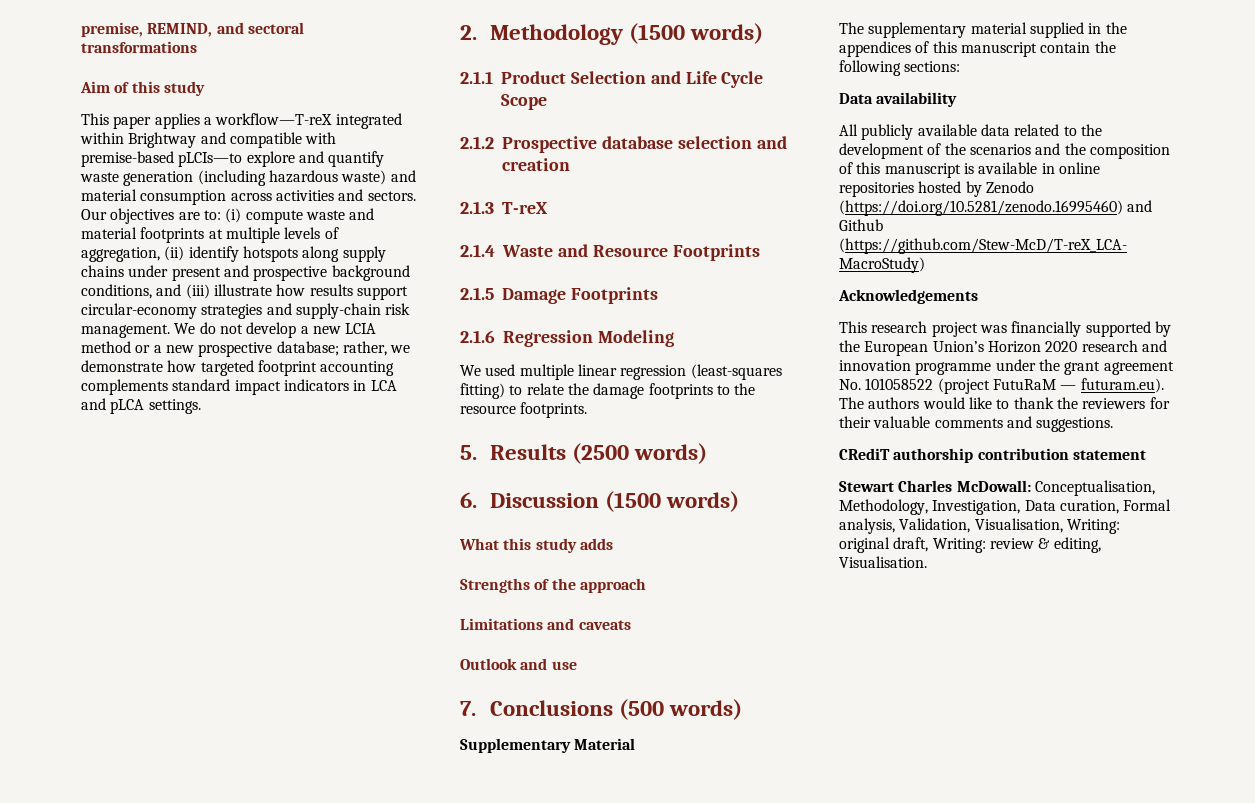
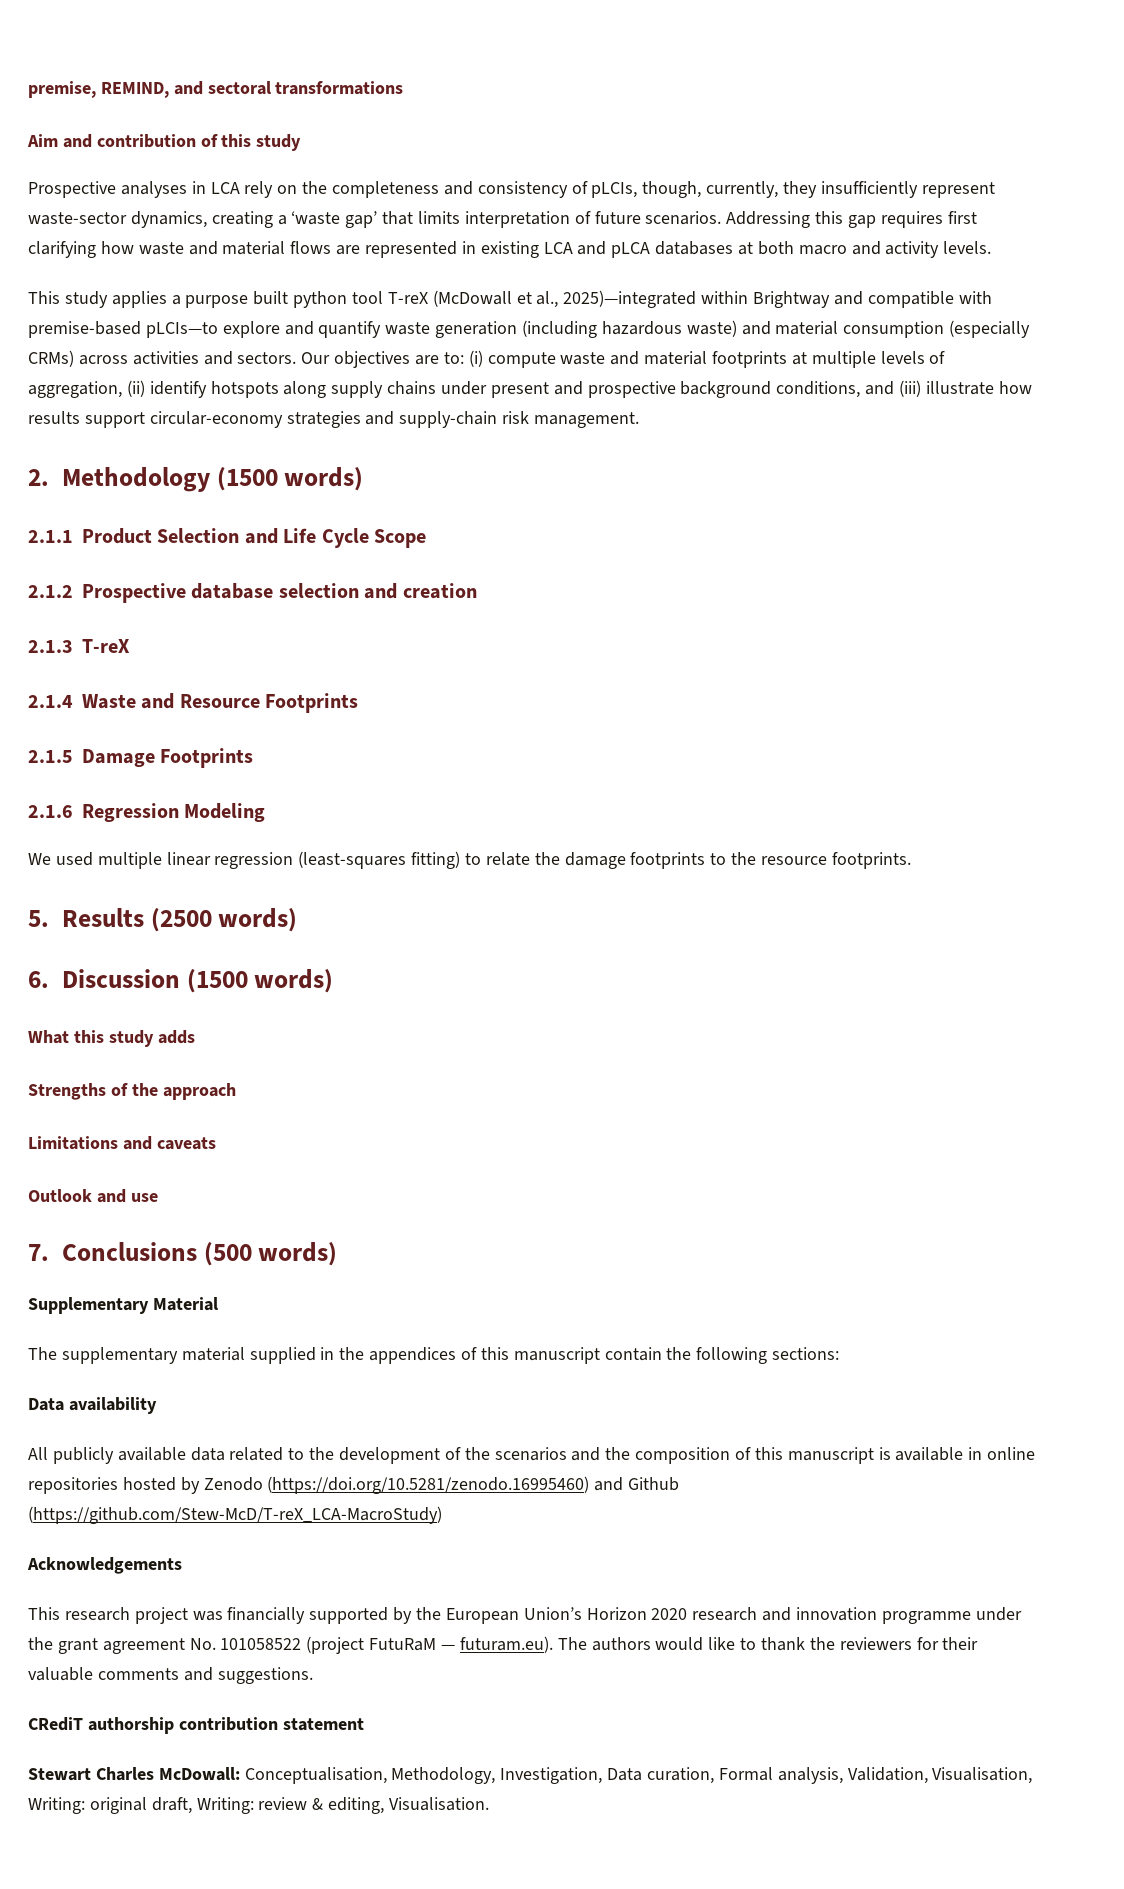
- Aim of this study
+ Aim and contribution of this study
- This paper applies a workflow—T-reX integrated within Brightway and compatible with premise-based pLCIs—to explore and quantify waste generation (including hazardous waste) and material consumption across activities and sectors.
+ Prospective analyses in LCA rely on the completeness and consistency of pLCIs, though, currently, they insufficiently represent waste-sector dynamics, creating a ‘waste gap’ that limits interpretation of future scenarios. Addressing this gap requires first clarifying how waste and material flows are represented in existing LCA and pLCA databases at both macro and activity levels.
+ This study applies a purpose built python tool T-reX (McDowall et al., 2025)—integrated within Brightway and compatible with premise-based pLCIs—to explore and quantify waste generation (including hazardous waste) and material consumption (especially CRMs) across activities and sectors.
- We do not develop a new LCIA method or a new prospective database; rather, we demonstrate how targeted footprint accounting complements standard impact indicators in LCA and pLCA settings.

